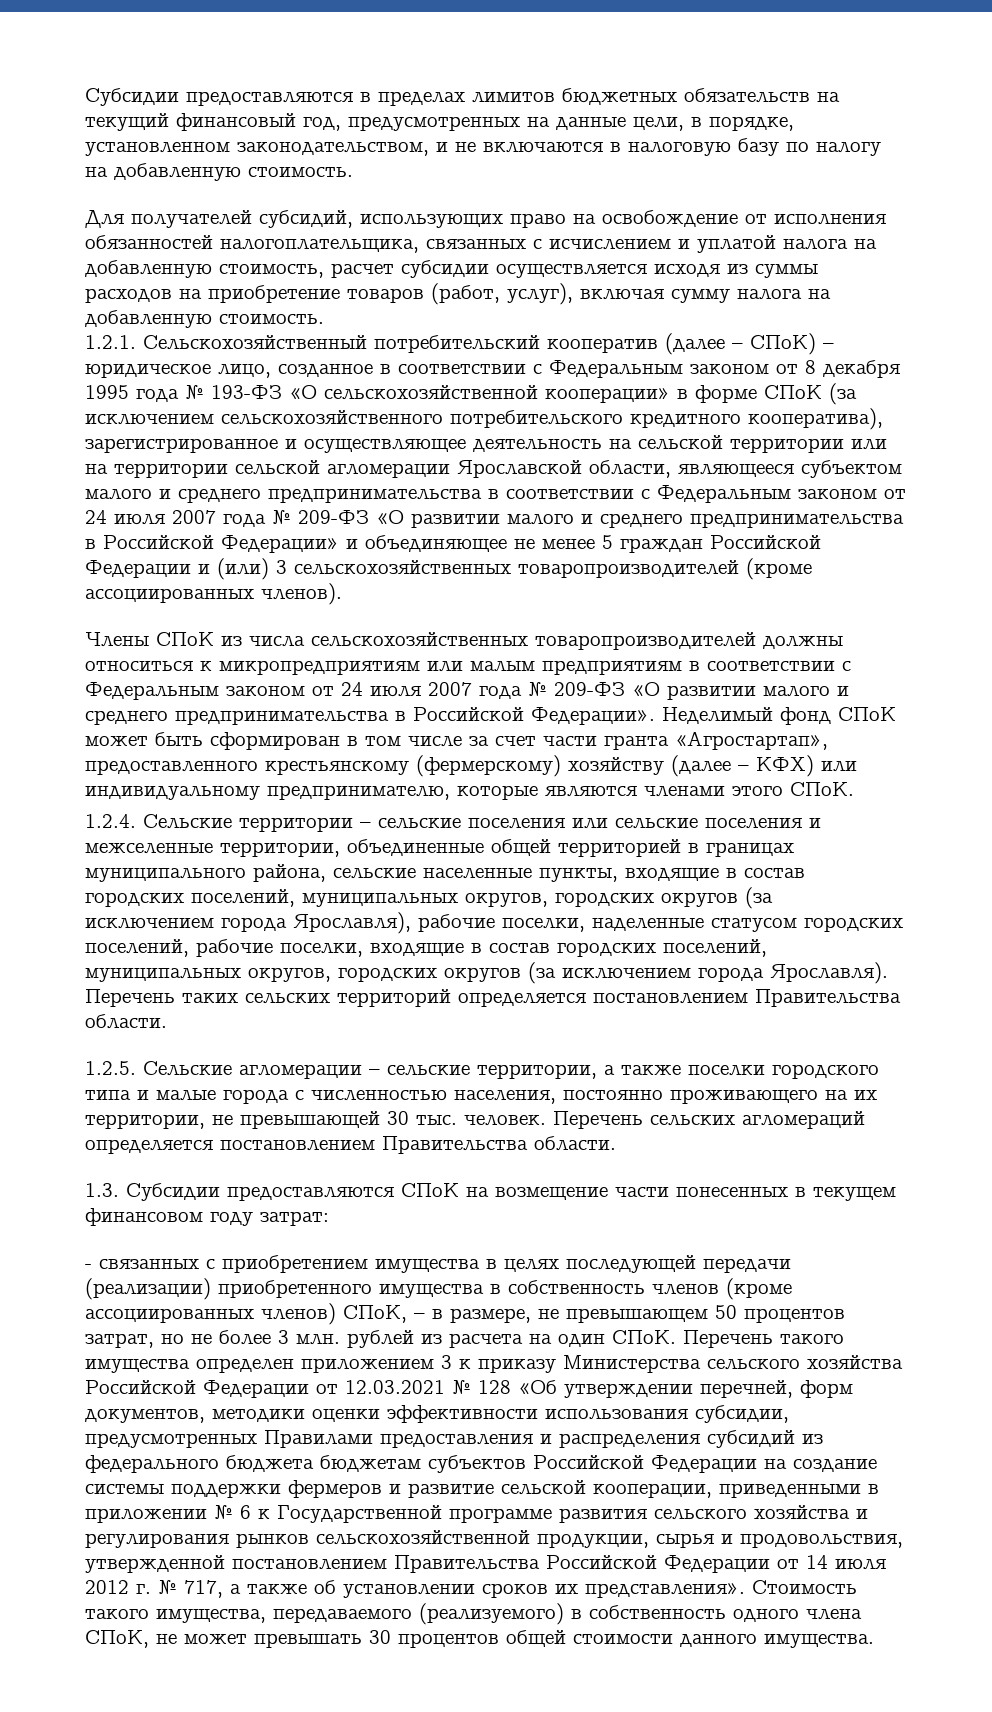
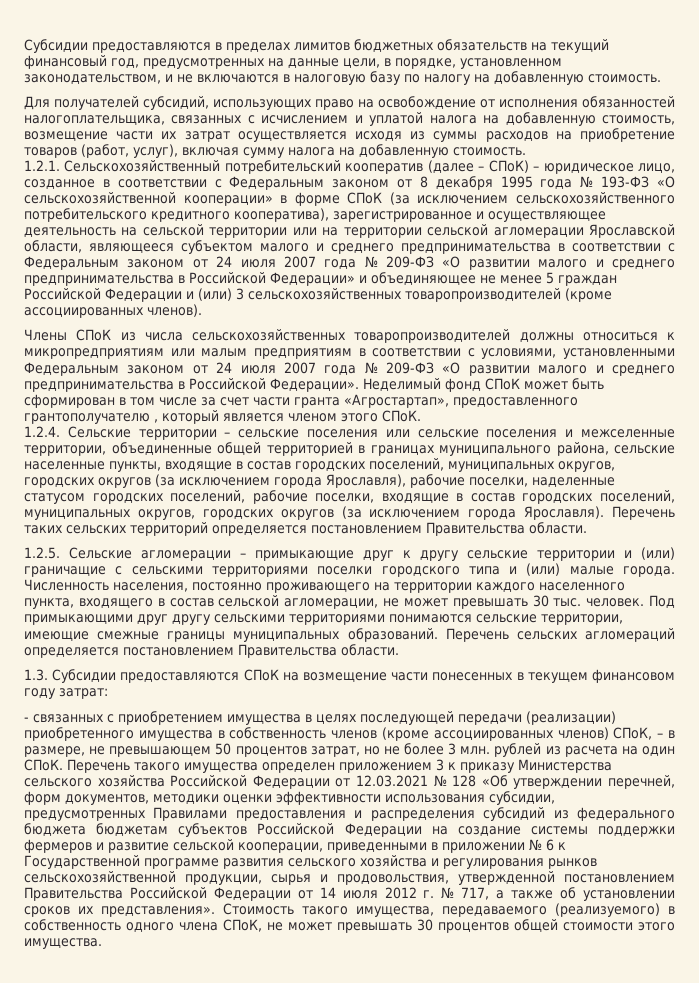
- Для получателей субсидий, использующих право на освобождение от исполнения обязанностей налогоплательщика, связанных с исчислением и уплатой налога на добавленную стоимость, расчет субсидии осуществляется исходя из суммы расходов на приобретение товаров (работ, услуг), включая сумму налога на добавленную стоимость.
+ Для получателей субсидий, использующих право на освобождение от исполнения обязанностей налогоплательщика, связанных с исчислением и уплатой налога на добавленную стоимость, возмещение части их затрат осуществляется исходя из суммы расходов на приобретение товаров (работ, услуг), включая сумму налога на добавленную стоимость.
- Члены СПоК из числа сельскохозяйственных товаропроизводителей должны относиться к микропредприятиям или малым предприятиям в соответствии с Федеральным законом от 24 июля 2007 года № 209-ФЗ «О развитии малого и среднего предпринимательства в Российской Федерации».
+ Члены СПоК из числа сельскохозяйственных товаропроизводителей должны относиться к микропредприятиям или малым предприятиям в соответствии с условиями, установленными Федеральным законом от 24 июля 2007 года № 209-ФЗ «О развитии малого и среднего предпринимательства в Российской Федерации».
- Неделимый фонд СПоК может быть сформирован в том числе за счет части гранта «Агростартап», предоставленного крестьянскому (фермерскому) хозяйству (далее – КФХ) или индивидуальному предпринимателю, которые являются членами этого СПоК.
+ Неделимый фонд СПоК может быть сформирован в том числе за счет части гранта «Агростартап», предоставленного грантополучателю , который является членом этого СПоК.
- 1.2.5. Сельские агломерации – сельские территории, а также поселки городского типа и малые города с численностью населения, постоянно проживающего на их территории, не превышающей 30 тыс. человек.
+ 1.2.5. Сельские агломерации – примыкающие друг к другу сельские территории и (или) граничащие с сельскими территориями поселки городского типа и (или) малые города. Численность населения, постоянно проживающего на территории каждого населенного пункта, входящего в состав сельской агломерации, не может превышать 30 тыс. человек. Под примыкающими друг другу сельскими территориями понимаются сельские территории, имеющие смежные границы муниципальных образований.
- Стоимость такого имущества, передаваемого (реализуемого) в собственность одного члена СПоК, не может превышать 30 процентов общей стоимости данного имущества.
+ Стоимость такого имущества, передаваемого (реализуемого) в собственность одного члена СПоК, не может превышать 30 процентов общей стоимости этого имущества.

